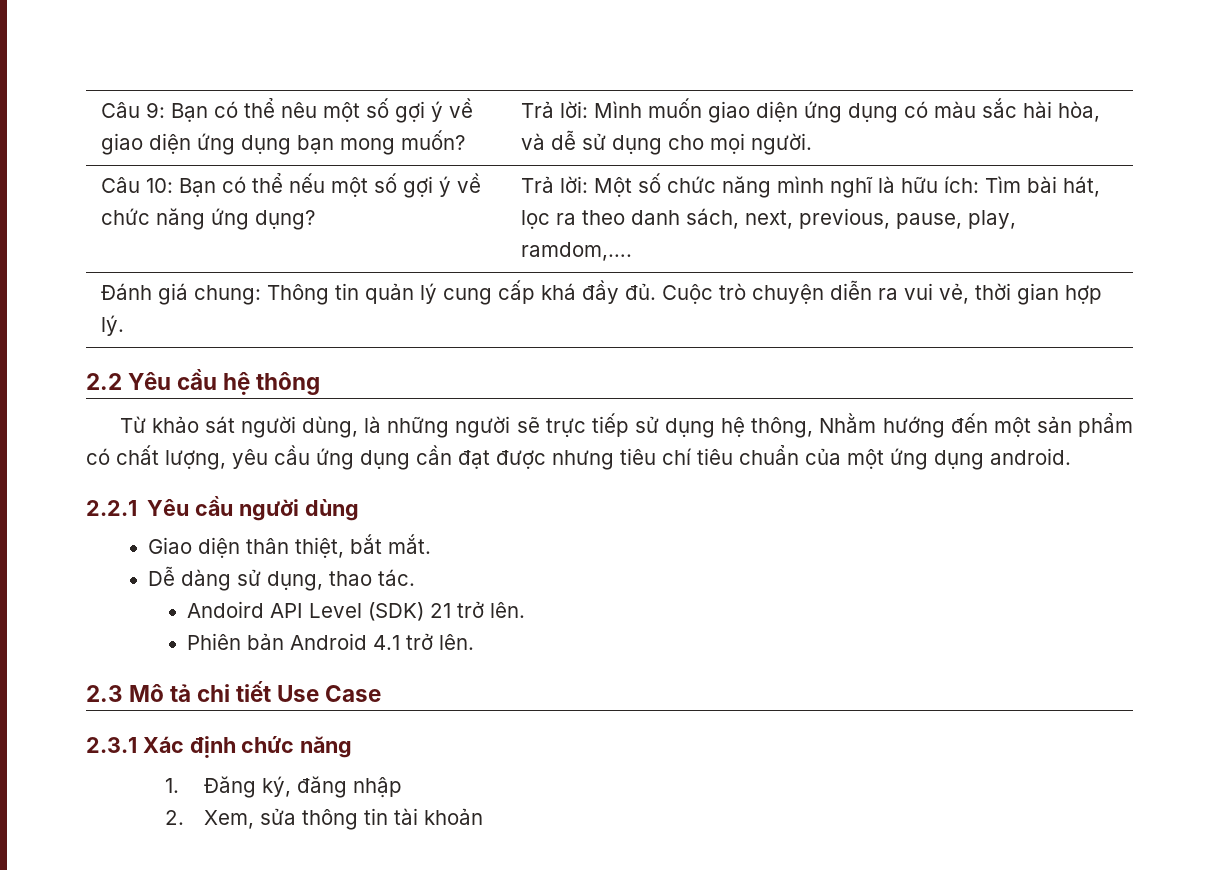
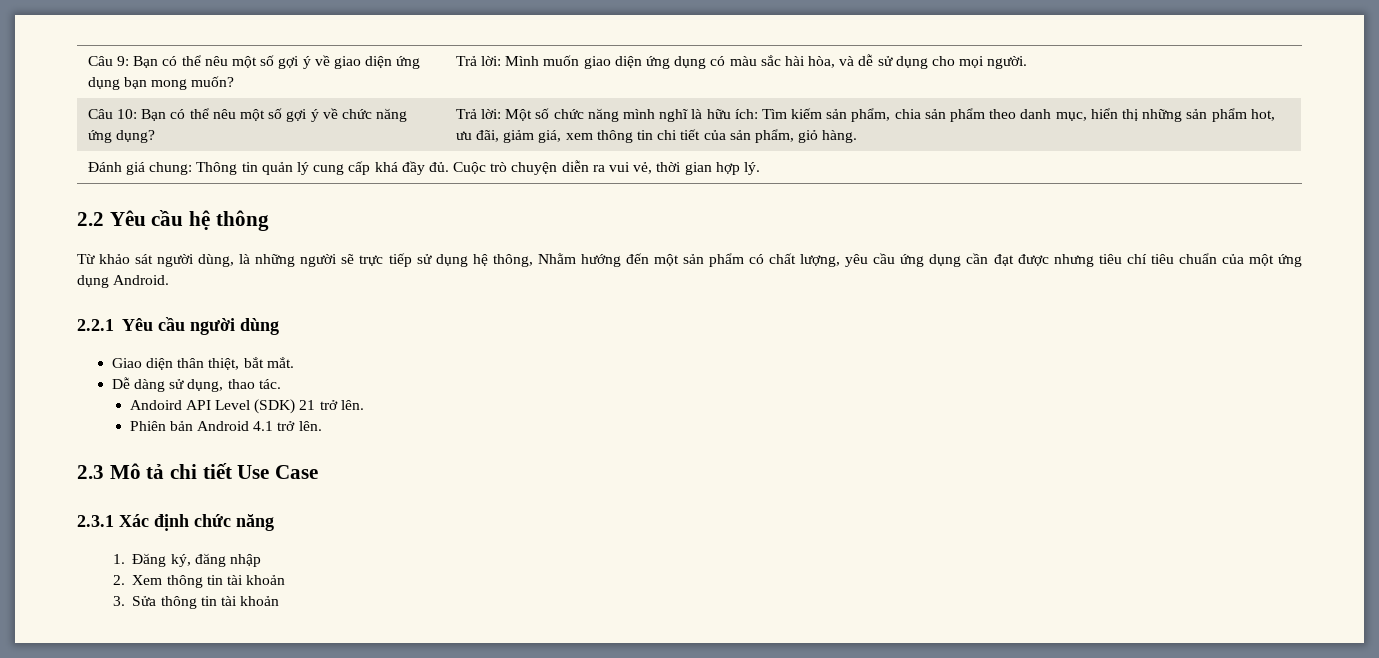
- Câu 10: Bạn có thể nếu một số gợi ý về chức năng ứng dụng?
+ Câu 10: Bạn có thể nêu một số gợi ý về chức năng ứng dụng?
- Trả lời: Một số chức năng mình nghĩ là hữu ích: Tìm bài hát, lọc ra theo danh sách, next, previous, pause, play, ramdom,….
+ Trả lời: Một số chức năng mình nghĩ là hữu ích: Tìm kiếm sản phẩm, chia sản phẩm theo danh mục, hiển thị những sản phẩm hot, ưu đãi, giảm giá, xem thông tin chi tiết của sản phẩm, giỏ hàng.
- Từ khảo sát người dùng, là những người sẽ trực tiếp sử dụng hệ thông, Nhằm hướng đến một sản phẩm có chất lượng, yêu cầu ứng dụng cần đạt được nhưng tiêu chí tiêu chuẩn của một ứng dụng android.
+ Từ khảo sát người dùng, là những người sẽ trực tiếp sử dụng hệ thông, Nhằm hướng đến một sản phẩm có chất lượng, yêu cầu ứng dụng cần đạt được nhưng tiêu chí tiêu chuẩn của một ứng dụng Android.
- 2. Xem, sửa thông tin tài khoản
+ 2. Xem thông tin tài khoản
+ 3. Sửa thông tin tài khoản

